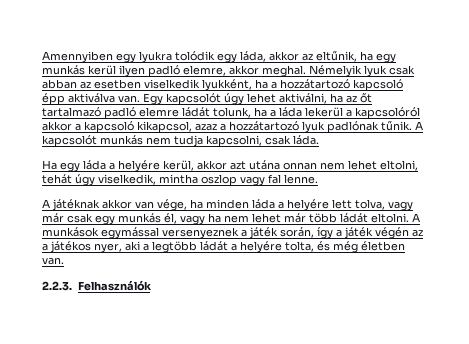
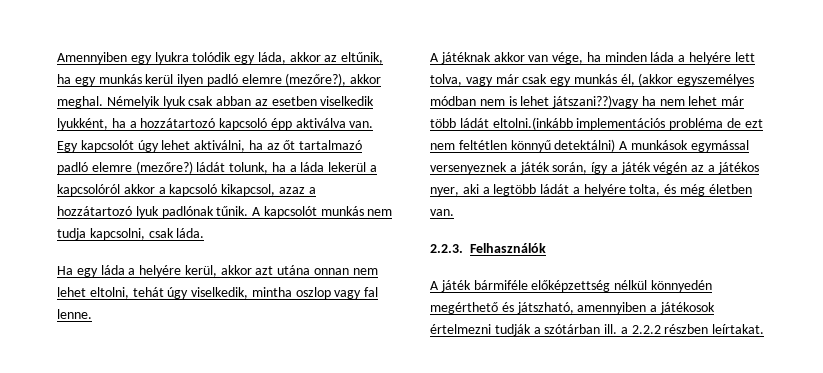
- Amennyiben egy lyukra tolódik egy láda, akkor az eltűnik, ha egy munkás kerül ilyen padló elemre, akkor meghal.
+ Amennyiben egy lyukra tolódik egy láda, akkor az eltűnik, ha egy munkás kerül ilyen padló elemre (mezőre?), akkor meghal.
- Egy kapcsolót úgy lehet aktiválni, ha az őt tartalmazó padló elemre ládát tolunk, ha a láda lekerül a kapcsolóról akkor a kapcsoló kikapcsol, azaz a hozzátartozó lyuk padlónak tűnik.
+ Egy kapcsolót úgy lehet aktiválni, ha az őt tartalmazó padló elemre (mezőre?) ládát tolunk, ha a láda lekerül a kapcsolóról akkor a kapcsoló kikapcsol, azaz a hozzátartozó lyuk padlónak tűnik.
- A játéknak akkor van vége, ha minden láda a helyére lett tolva, vagy már csak egy munkás él, vagy ha nem lehet már több ládát eltolni. A munkások egymással versenyeznek a játék során, így a játék végén az a játékos nyer, aki a legtöbb ládát a helyére tolta, és még életben van.
+ A játéknak akkor van vége, ha minden láda a helyére lett tolva, vagy már csak egy munkás él, (akkor egyszemélyes módban nem is lehet játszani??)vagy ha nem lehet már több ládát eltolni.(inkább implementációs probléma de ezt nem feltétlen könnyű detektálni) A munkások egymással versenyeznek a játék során, így a játék végén az a játékos nyer, aki a legtöbb ládát a helyére tolta, és még életben van.
+ A játék bármiféle előképzettség nélkül könnyedén megérthető és játszható, amennyiben a játékosok értelmezni tudják a szótárban ill. a 2.2.2 részben leírtakat.

